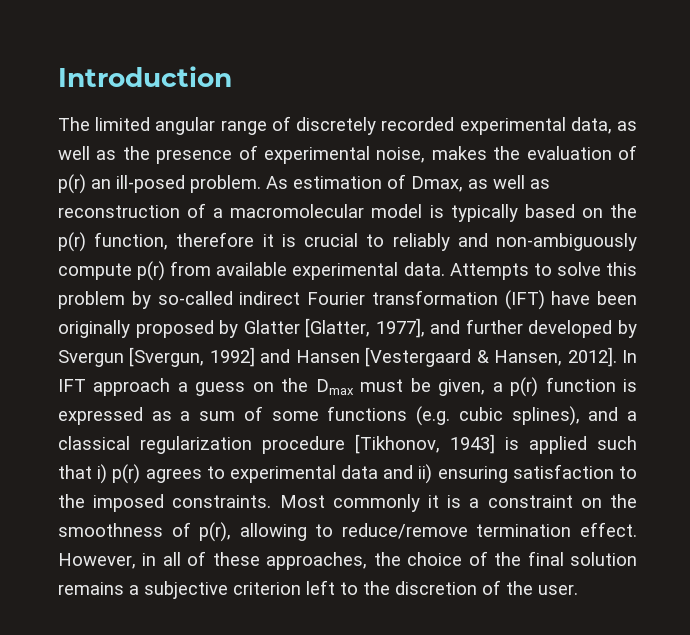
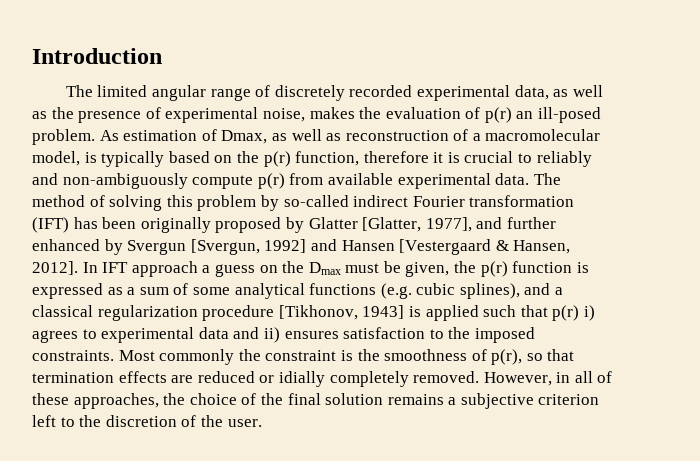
- As estimation of Dmax, as well as reconstruction of a macromolecular model is typically based on the p(r) function, therefore it is crucial to reliably and non-ambiguously compute p(r) from available experimental data.
+ As estimation of Dmax, as well as reconstruction of a macromolecular model, is typically based on the p(r) function, therefore it is crucial to reliably and non-ambiguously compute p(r) from available experimental data.
- Attempts to solve this problem by so-called indirect Fourier transformation (IFT) have been originally proposed by Glatter [Glatter, 1977], and further developed by Svergun [Svergun, 1992] and Hansen [Vestergaard & Hansen, 2012].
+ The method of solving this problem by so-called indirect Fourier transformation (IFT) has been originally proposed by Glatter [Glatter, 1977], and further enhanced by Svergun [Svergun, 1992] and Hansen [Vestergaard & Hansen, 2012].
- In IFT approach a guess on the Dmax must be given, a p(r) function is expressed as a sum of some functions (e.g. cubic splines), and a classical regularization procedure [Tikhonov, 1943] is applied such that i) p(r) agrees to experimental data and ii) ensuring satisfaction to the imposed constraints.
+ In IFT approach a guess on the Dmax must be given, the p(r) function is expressed as a sum of some analytical functions (e.g. cubic splines), and a classical regularization procedure [Tikhonov, 1943] is applied such that p(r) i) agrees to experimental data and ii) ensures satisfaction to the imposed constraints.
- Most commonly it is a constraint on the smoothness of p(r), allowing to reduce/remove termination effect.
+ Most commonly the constraint is the smoothness of p(r), so that termination effects are reduced or idially completely removed.

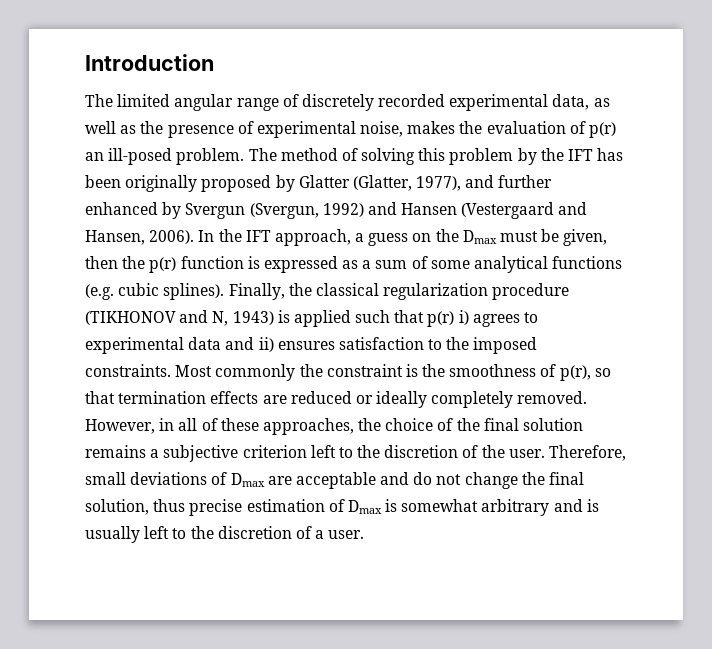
- As estimation of Dmax, as well as reconstruction of a macromolecular model, is typically based on the p(r) function, therefore it is crucial to reliably and non-ambiguously compute p(r) from available experimental data.
- The method of solving this problem by so-called indirect Fourier transformation (IFT) has been originally proposed by Glatter [Glatter, 1977], and further enhanced by Svergun [Svergun, 1992] and Hansen [Vestergaard & Hansen, 2012]. In IFT approach a guess on the Dmax must be given, the p(r) function is expressed as a sum of some analytical functions (e.g. cubic splines), and a classical regularization procedure [Tikhonov, 1943] is applied such that p(r) i) agrees to experimental data and ii) ensures satisfaction to the imposed constraints.
+ The method of solving this problem by the IFT has been originally proposed by Glatter (Glatter, 1977), and further enhanced by Svergun (Svergun, 1992) and Hansen (Vestergaard and Hansen, 2006). In the IFT approach, a guess on the Dmax must be given, then the p(r) function is expressed as a sum of some analytical functions (e.g. cubic splines). Finally, the classical regularization procedure (TIKHONOV and N, 1943) is applied such that p(r) i) agrees to experimental data and ii) ensures satisfaction to the imposed constraints.
- Most commonly the constraint is the smoothness of p(r), so that termination effects are reduced or idially completely removed.
+ Most commonly the constraint is the smoothness of p(r), so that termination effects are reduced or ideally completely removed.
+ Therefore, small deviations of Dmax are acceptable and do not change the final solution, thus precise estimation of Dmax is somewhat arbitrary and is usually left to the discretion of a user.

